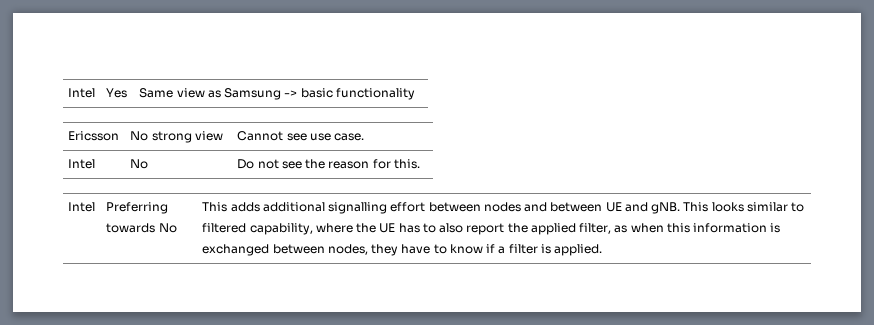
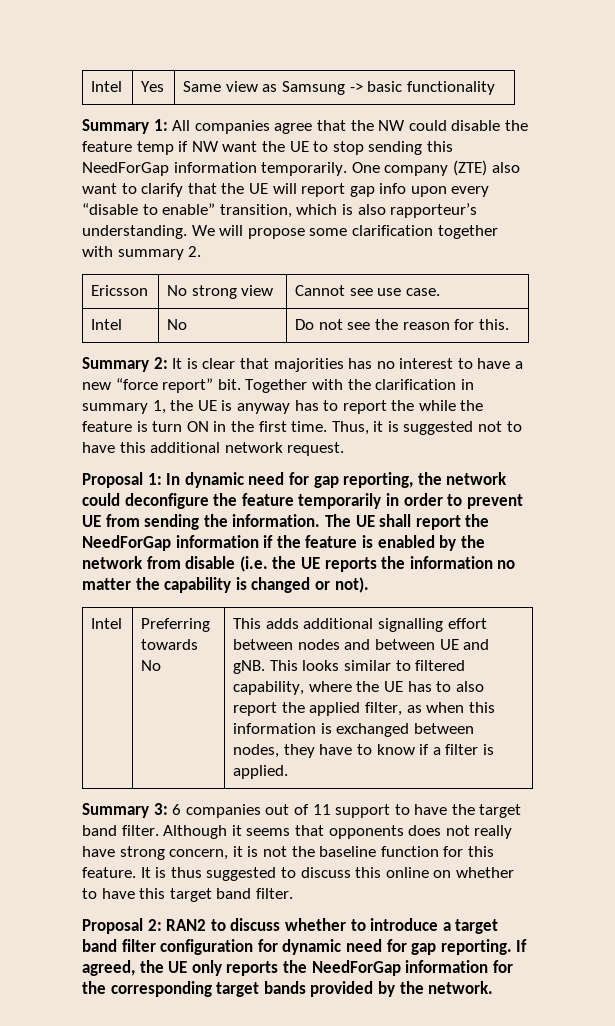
+ Summary 1: All companies agree that the NW could disable the feature temp if NW want the UE to stop sending this NeedForGap information temporarily. One company (ZTE) also want to clarify that the UE will report gap info upon every “disable to enable” transition, which is also rapporteur’s understanding. We will propose some clarification together with summary 2.
+ Summary 2: It is clear that majorities has no interest to have a new “force report” bit. Together with the clarification in summary 1, the UE is anyway has to report the while the feature is turn ON in the first time. Thus, it is suggested not to have this additional network request.
+ Proposal 1: In dynamic need for gap reporting, the network could deconfigure the feature temporarily in order to prevent UE from sending the information. The UE shall report the NeedForGap information if the feature is enabled by the network from disable (i.e. the UE reports the information no matter the capability is changed or not).
+ Summary 3: 6 companies out of 11 support to have the target band filter. Although it seems that opponents does not really have strong concern, it is not the baseline function for this feature. It is thus suggested to discuss this online on whether to have this target band filter.
+ Proposal 2: RAN2 to discuss whether to introduce a target band filter configuration for dynamic need for gap reporting. If agreed, the UE only reports the NeedForGap information for the corresponding target bands provided by the network.

